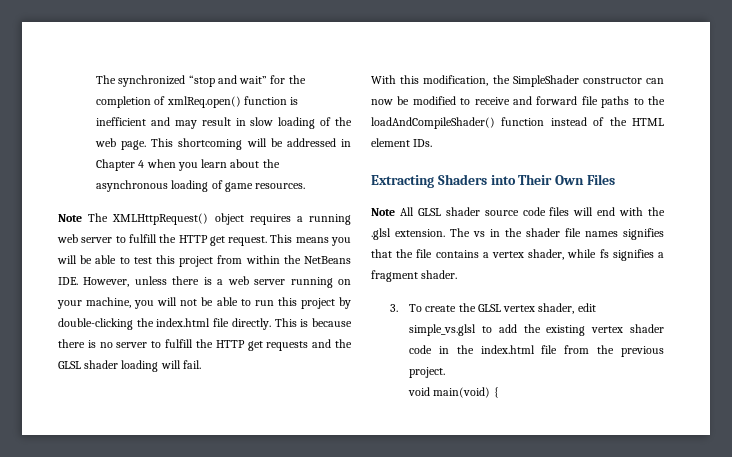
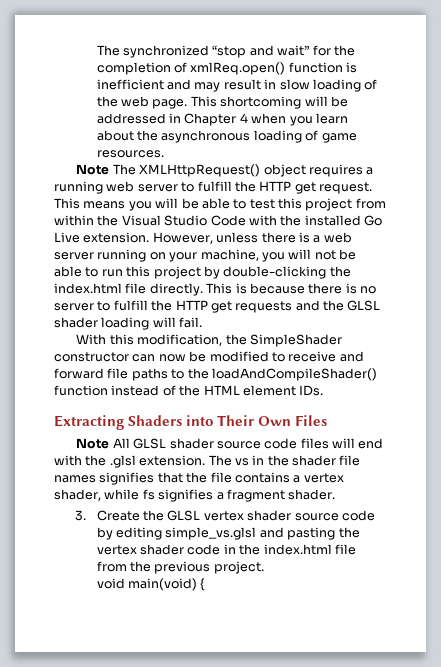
- This means you will be able to test this project from within the NetBeans IDE. However, unless there is a web server running on your machine, you will not be able to run this project by double-clicking the index.html file directly.
+ This means you will be able to test this project from within the Visual Studio Code with the installed Go Live extension. However, unless there is a web server running on your machine, you will not be able to run this project by double-clicking the index.html file directly.
- 3. To create the GLSL vertex shader, edit simple_vs.glsl to add the existing vertex shader code in the index.html file from the previous project.
+ 3. Create the GLSL vertex shader source code by editing simple_vs.glsl and pasting the vertex shader code in the index.html file from the previous project.

